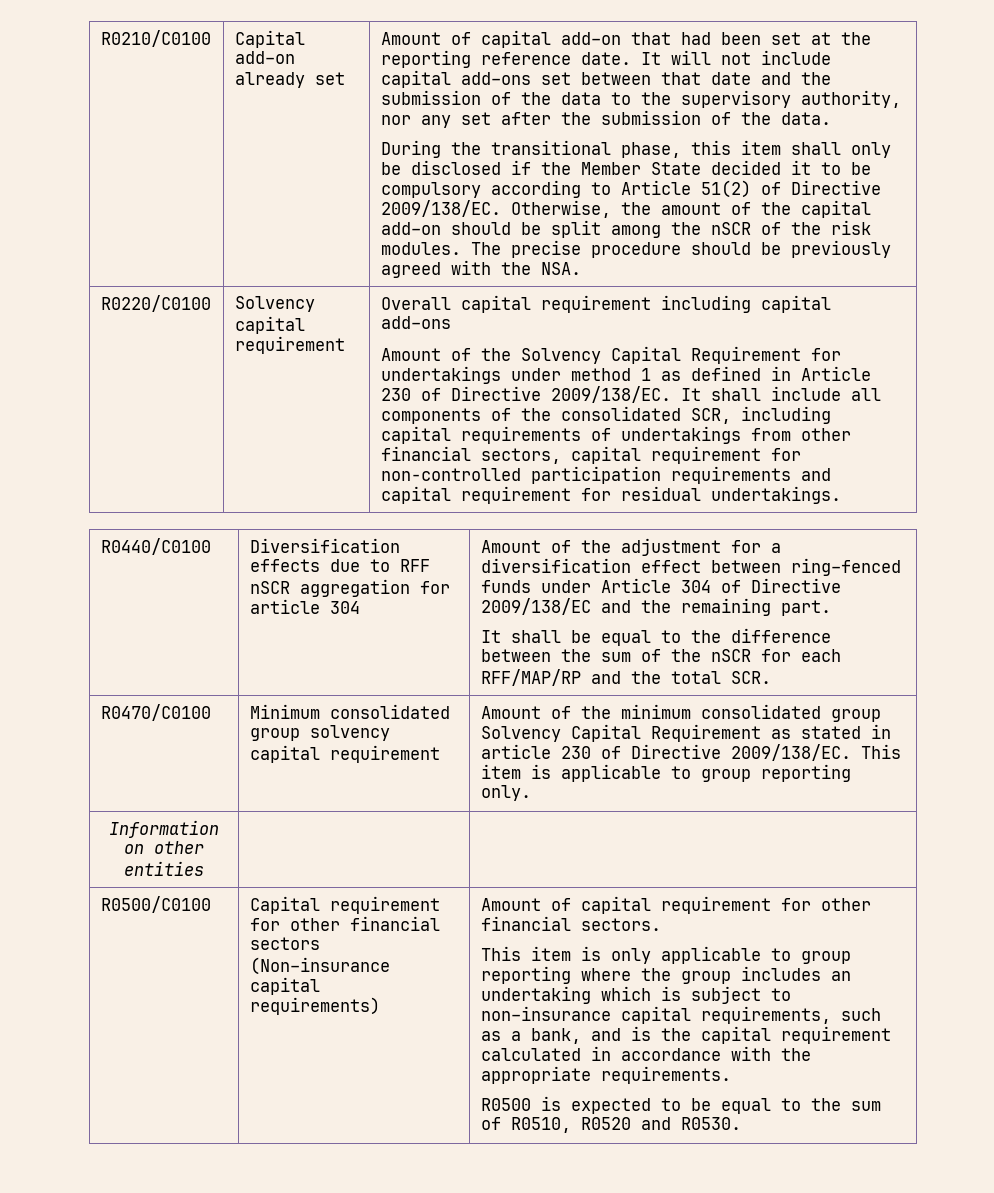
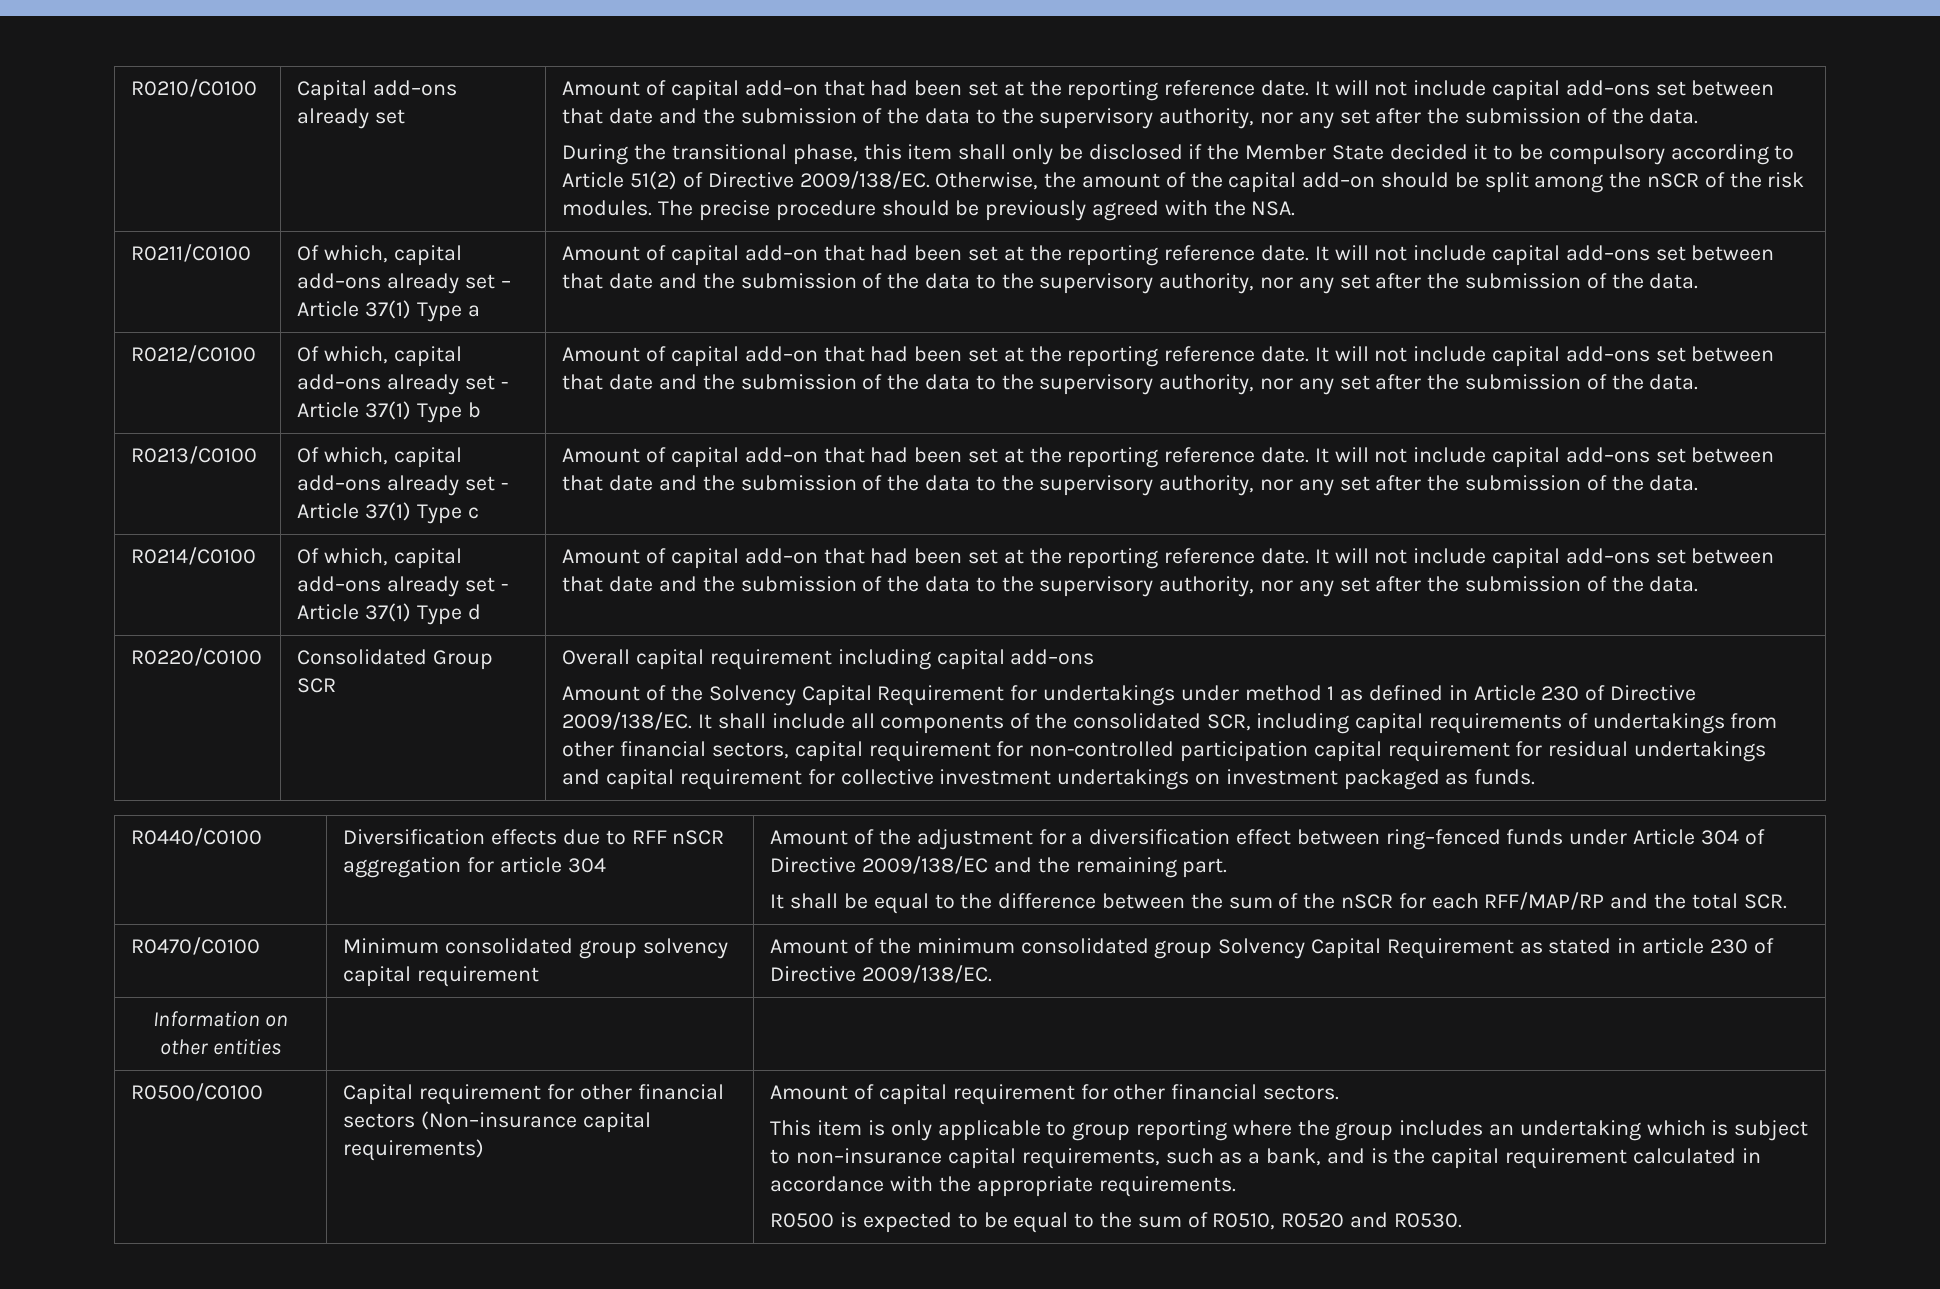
- Capital add–on already set
+ Capital add–ons already set
- R0220/C0100 | Solvency capital requirement
+ R0211/C0100 | Of which, capital add–ons already set – Article 37(1) Type a | Amount of capital add–on that had been set at the reporting reference date. It will not include capital add–ons set between that date and the submission of the data to the supervisory authority, nor any set after the submission of the data.
+ R0212/C0100 | Of which, capital add–ons already set - Article 37(1) Type b | Amount of capital add–on that had been set at the reporting reference date. It will not include capital add–ons set between that date and the submission of the data to the supervisory authority, nor any set after the submission of the data.
+ R0213/C0100 | Of which, capital add–ons already set - Article 37(1) Type c | Amount of capital add–on that had been set at the reporting reference date. It will not include capital add–ons set between that date and the submission of the data to the supervisory authority, nor any set after the submission of the data.
+ R0214/C0100 | Of which, capital add–ons already set - Article 37(1) Type d | Amount of capital add–on that had been set at the reporting reference date. It will not include capital add–ons set between that date and the submission of the data to the supervisory authority, nor any set after the submission of the data.
+ R0220/C0100 | Consolidated Group SCR
- It shall include all components of the consolidated SCR, including capital requirements of undertakings from other financial sectors, capital requirement for non-controlled participation requirements and capital requirement for residual undertakings.
+ It shall include all components of the consolidated SCR, including capital requirements of undertakings from other financial sectors, capital requirement for non-controlled participation capital requirement for residual undertakings and capital requirement for collective investment undertakings on investment packaged as funds.
- R0470/C0100 | Minimum consolidated group solvency capital requirement | Amount of the minimum consolidated group Solvency Capital Requirement as stated in article 230 of Directive 2009/138/EC. This item is applicable to group reporting only.
+ R0470/C0100 | Minimum consolidated group solvency capital requirement | Amount of the minimum consolidated group Solvency Capital Requirement as stated in article 230 of Directive 2009/138/EC.

